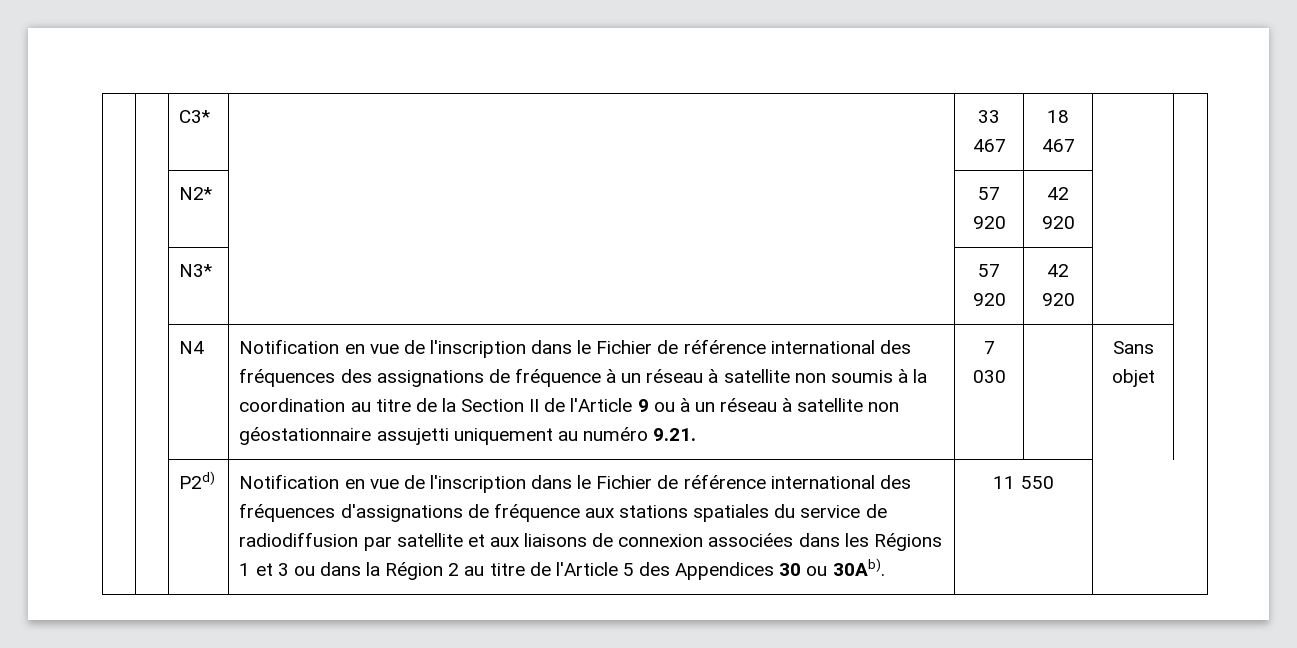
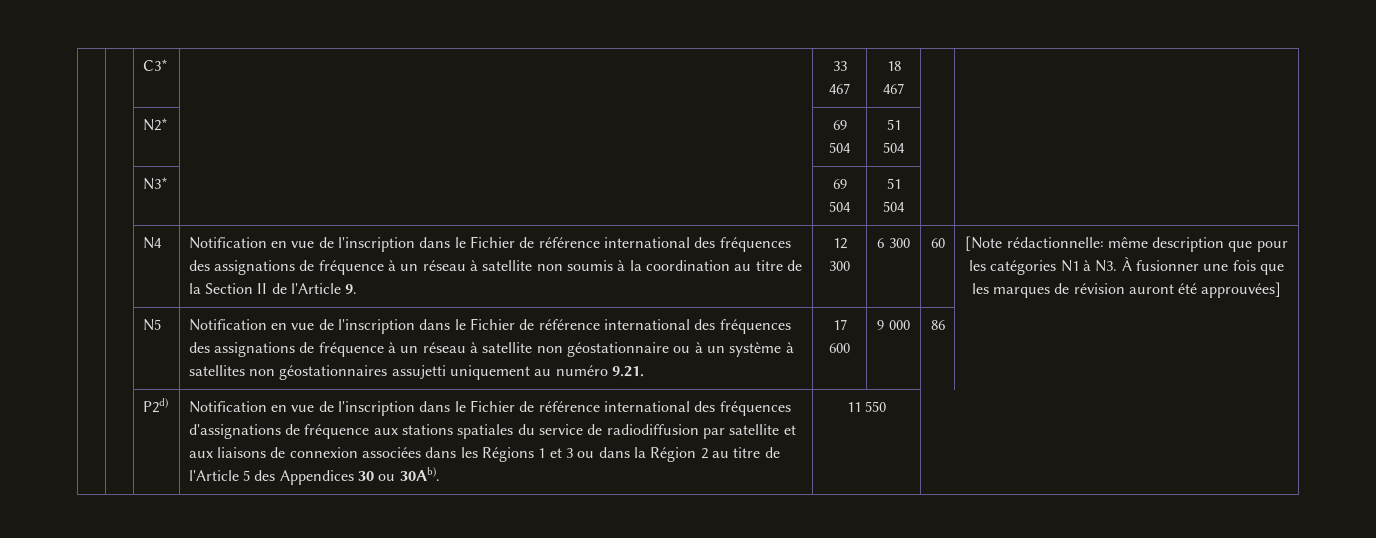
- | | N2* | | 57 920 | 42 920 | |
- | | N3* | | 57 920 | 42 920 | |
+ | | N2* | | 69 504 | 51 504 | |
+ | | N3* | | 69 504 | 51 504 | |
- Notification en vue de l'inscription dans le Fichier de référence international des fréquences des assignations de fréquence à un réseau à satellite non soumis à la coordination au titre de la Section II de l'Article 9 ou à un réseau à satellite non géostationnaire assujetti uniquement au numéro 9.21.
+ Notification en vue de l'inscription dans le Fichier de référence international des fréquences des assignations de fréquence à un réseau à satellite non soumis à la coordination au titre de la Section II de l'Article 9. | 12 300 | 6 300 | 60 | [Note rédactionnelle: même description que pour les catégories N1 à N3. À fusionner une fois que les marques de révision auront été approuvées]
+ | | N5 | Notification en vue de l'inscription dans le Fichier de référence international des fréquences des assignations de fréquence à un réseau à satellite non géostationnaire ou à un système à satellites non géostationnaires assujetti uniquement au numéro 9.21.
- 7 030 | | Sans objet
+ 17 600 | 9 000 | 86

